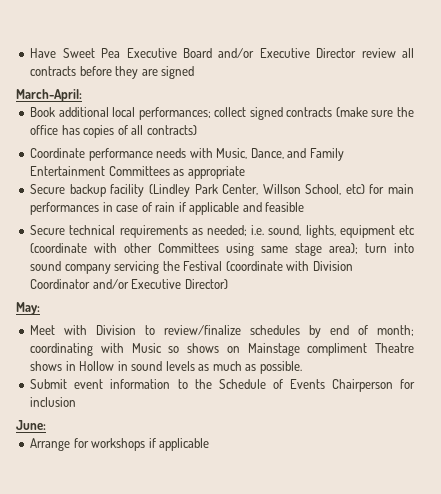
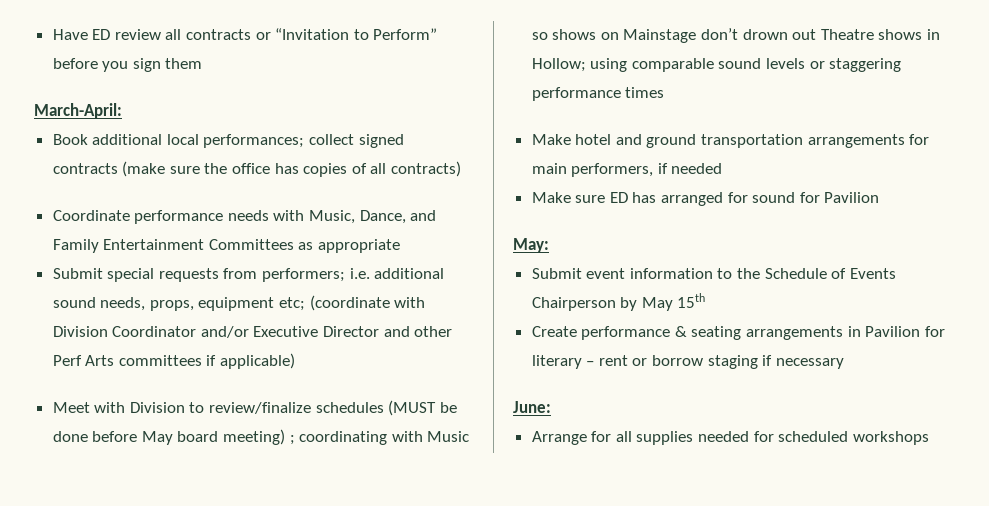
- Have Sweet Pea Executive Board and/or Executive Director review all contracts before they are signed
+ Have ED review all contracts or “Invitation to Perform” before you sign them
- Secure backup facility (Lindley Park Center, Willson School, etc) for main performances in case of rain if applicable and feasible
- Secure technical requirements as needed; i.e. sound, lights, equipment etc (coordinate with other Committees using same stage area); turn into sound company servicing the Festival (coordinate with Division Coordinator and/or Executive Director)
- May:
+ Submit special requests from performers; i.e. additional sound needs, props, equipment etc; (coordinate with Division Coordinator and/or Executive Director and other Perf Arts committees if applicable)
- Meet with Division to review/finalize schedules by end of month; coordinating with Music so shows on Mainstage compliment Theatre shows in Hollow in sound levels as much as possible.
+ Meet with Division to review/finalize schedules (MUST be done before May board meeting) ; coordinating with Music so shows on Mainstage don’t drown out Theatre shows in Hollow; using comparable sound levels or staggering performance times
+ Make hotel and ground transportation arrangements for main performers, if needed
+ Make sure ED has arranged for sound for Pavilion
+ May:
- Submit event information to the Schedule of Events Chairperson for inclusion
+ Submit event information to the Schedule of Events Chairperson by May 15th
+ Create performance & seating arrangements in Pavilion for literary – rent or borrow staging if necessary
  June:
- Arrange for workshops if applicable
+ Arrange for all supplies needed for scheduled workshops

